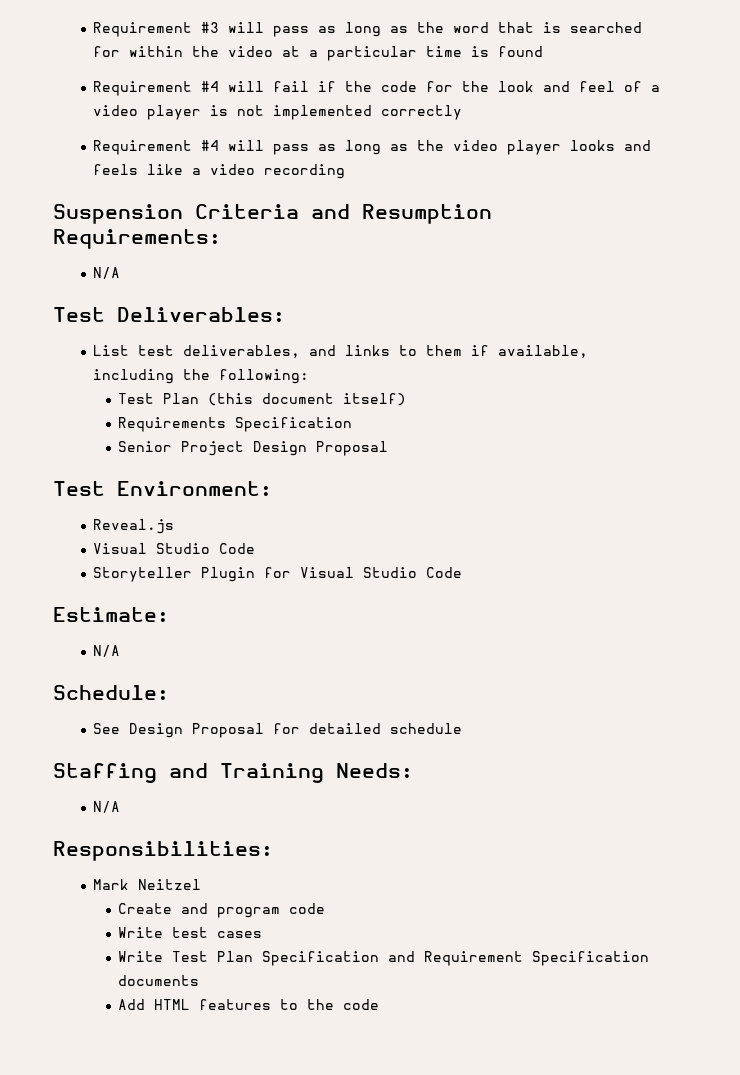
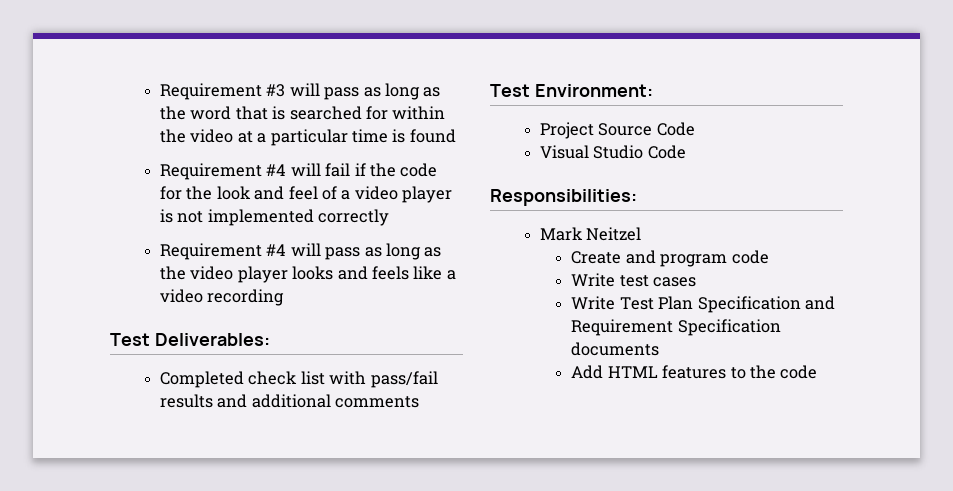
- Suspension Criteria and Resumption Requirements:
- N/A
  Test Deliverables:
- List test deliverables, and links to them if available, including the following:
- Test Plan (this document itself)
- Requirements Specification
- Senior Project Design Proposal
+ Completed check list with pass/fail results and additional comments
- Reveal.js
+ Project Source Code
  Visual Studio Code
- Storyteller Plugin for Visual Studio Code
- Estimate:
- N/A
- Schedule:
- See Design Proposal for detailed schedule
- Staffing and Training Needs:
- N/A

